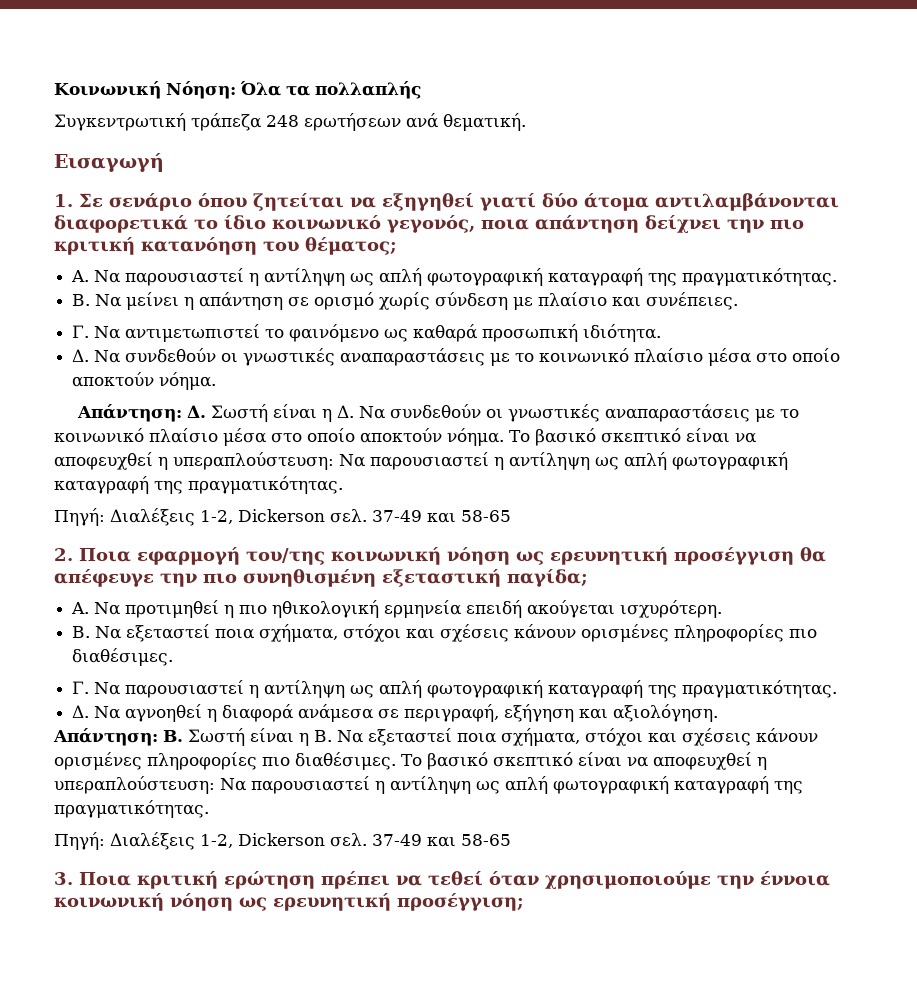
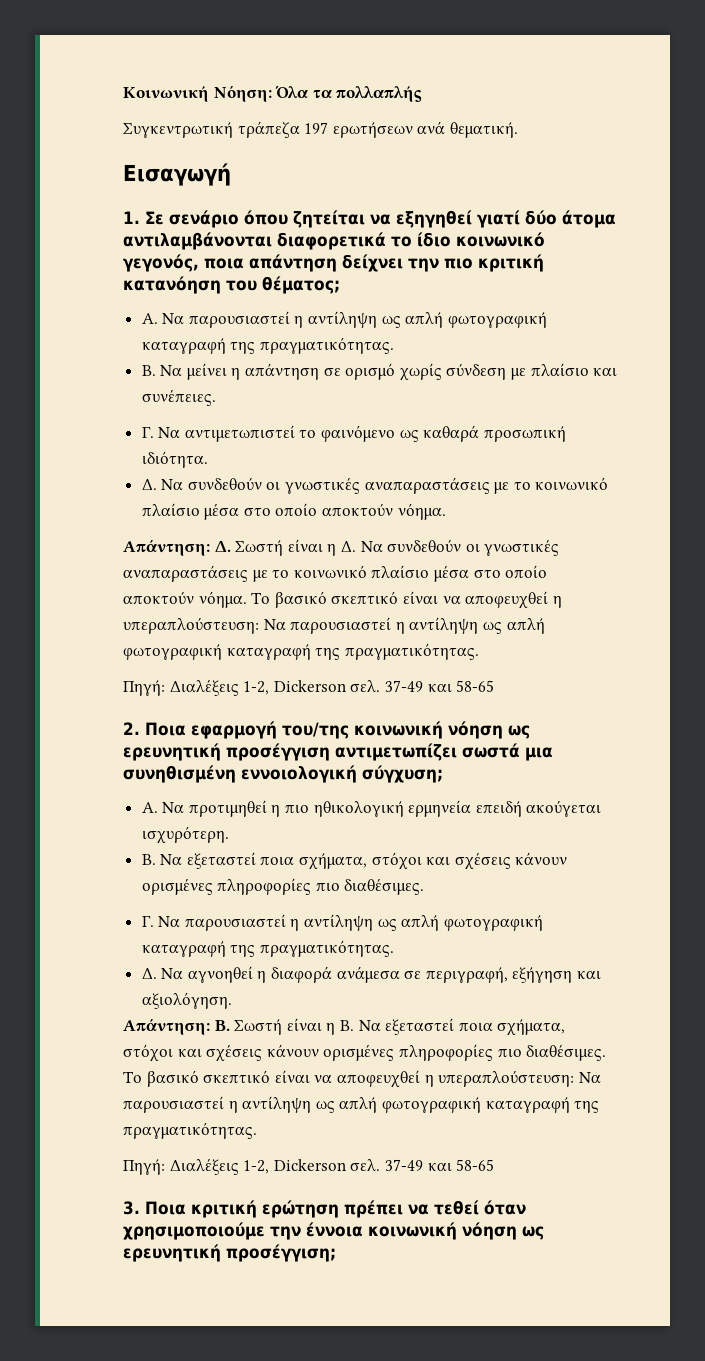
- Συγκεντρωτική τράπεζα 248 ερωτήσεων ανά θεματική.
+ Συγκεντρωτική τράπεζα 197 ερωτήσεων ανά θεματική.
- 2. Ποια εφαρμογή του/της κοινωνική νόηση ως ερευνητική προσέγγιση θα απέφευγε την πιο συνηθισμένη εξεταστική παγίδα;
+ 2. Ποια εφαρμογή του/της κοινωνική νόηση ως ερευνητική προσέγγιση αντιμετωπίζει σωστά μια συνηθισμένη εννοιολογική σύγχυση;

